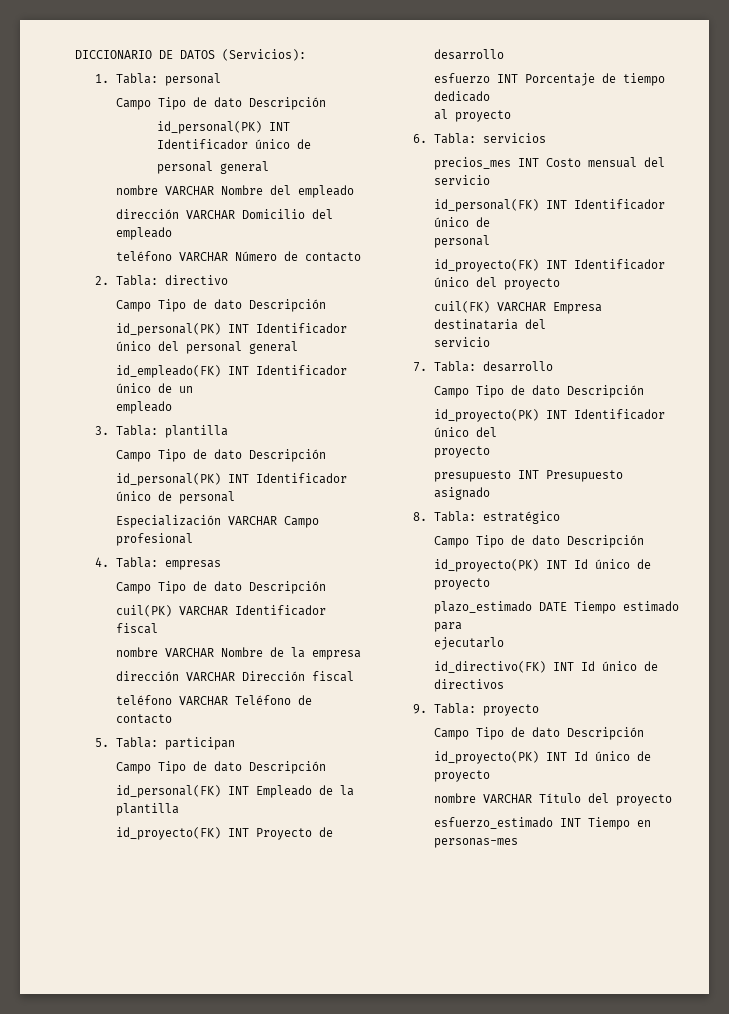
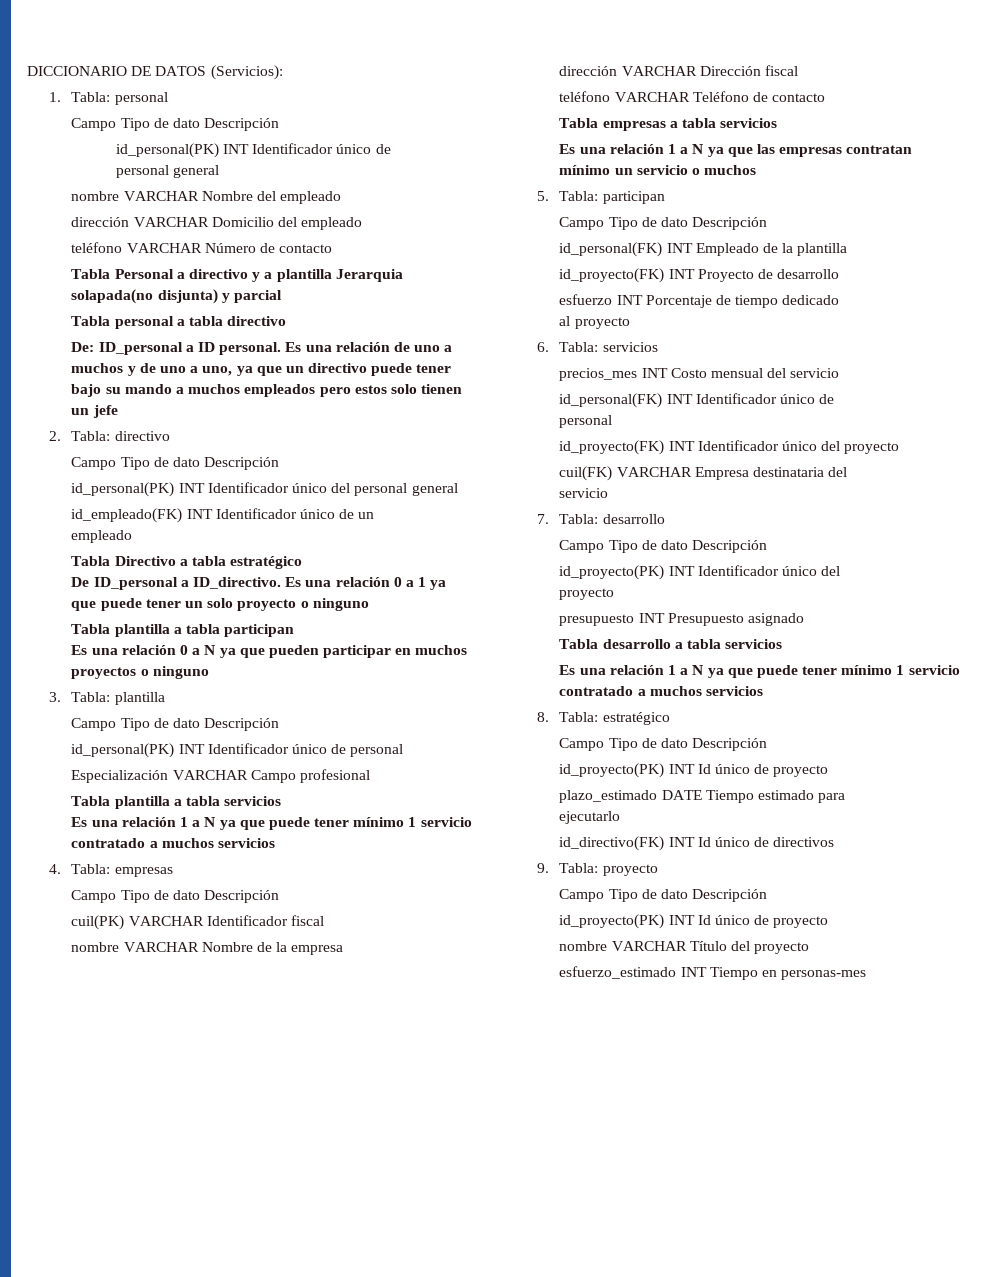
+ Tabla Personal a directivo y a plantilla Jerarquia solapada(no disjunta) y parcial
+ Tabla personal a tabla directivo
+ De: ID_personal a ID personal. Es una relación de uno a muchos y de uno a uno, ya que un directivo puede tener bajo su mando a muchos empleados pero estos solo tienen un jefe
+ Tabla Directivo a tabla estratégico
+ De ID_personal a ID_directivo. Es una relación 0 a 1 ya que puede tener un solo proyecto o ninguno
+ Tabla plantilla a tabla participan
+ Es una relación 0 a N ya que pueden participar en muchos proyectos o ninguno
+ Tabla plantilla a tabla servicios
+ Es una relación 1 a N ya que puede tener mínimo 1 servicio contratado a muchos servicios
+ Tabla empresas a tabla servicios
+ Es una relación 1 a N ya que las empresas contratan mínimo un servicio o muchos
+ Tabla desarrollo a tabla servicios
+ Es una relación 1 a N ya que puede tener mínimo 1 servicio contratado a muchos servicios

